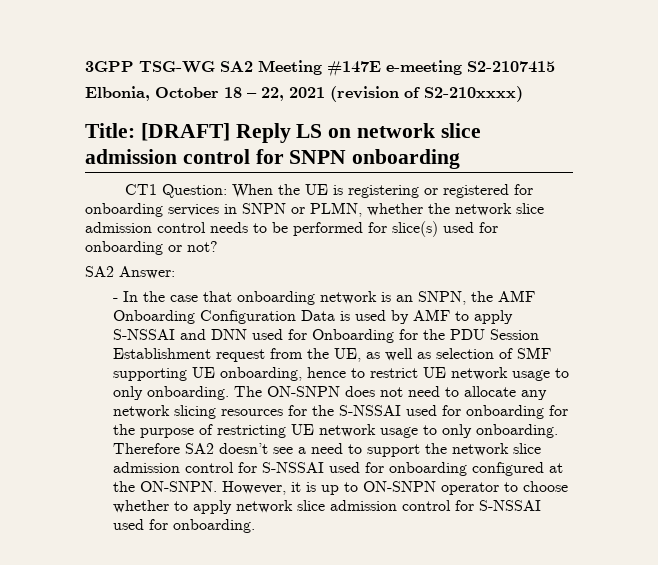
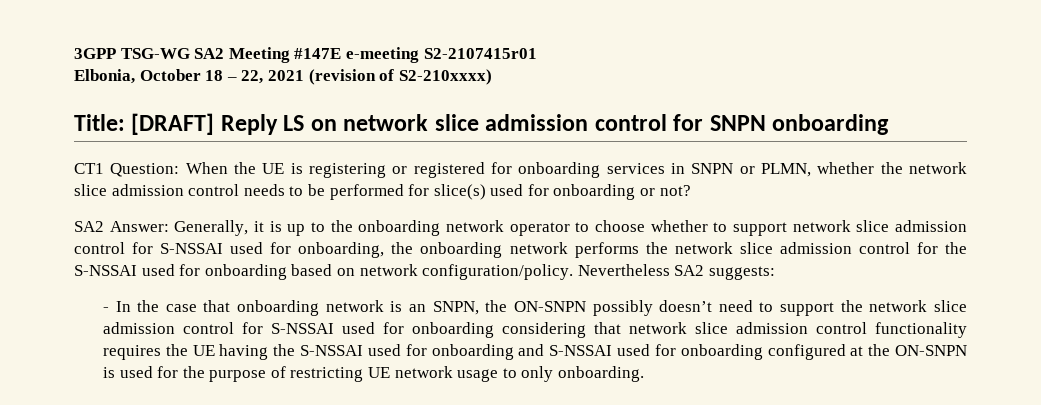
- 3GPP TSG-WG SA2 Meeting #147E e-meeting S2-2107415
+ 3GPP TSG-WG SA2 Meeting #147E e-meeting S2-2107415r01
- SA2 Answer:
+ SA2 Answer: Generally, it is up to the onboarding network operator to choose whether to support network slice admission control for S-NSSAI used for onboarding, the onboarding network performs the network slice admission control for the S-NSSAI used for onboarding based on network configuration/policy. Nevertheless SA2 suggests:
- - In the case that onboarding network is an SNPN, the AMF Onboarding Configuration Data is used by AMF to apply S-NSSAI and DNN used for Onboarding for the PDU Session Establishment request from the UE, as well as selection of SMF supporting UE onboarding, hence to restrict UE network usage to only onboarding. The ON-SNPN does not need to allocate any network slicing resources for the S-NSSAI used for onboarding for the purpose of restricting UE network usage to only onboarding. Therefore SA2 doesn’t see a need to support the network slice admission control for S-NSSAI used for onboarding configured at the ON-SNPN. However, it is up to ON-SNPN operator to choose whether to apply network slice admission control for S-NSSAI used for onboarding.
+ - In the case that onboarding network is an SNPN, the ON-SNPN possibly doesn’t need to support the network slice admission control for S-NSSAI used for onboarding considering that network slice admission control functionality requires the UE having the S-NSSAI used for onboarding and S-NSSAI used for onboarding configured at the ON-SNPN is used for the purpose of restricting UE network usage to only onboarding.

